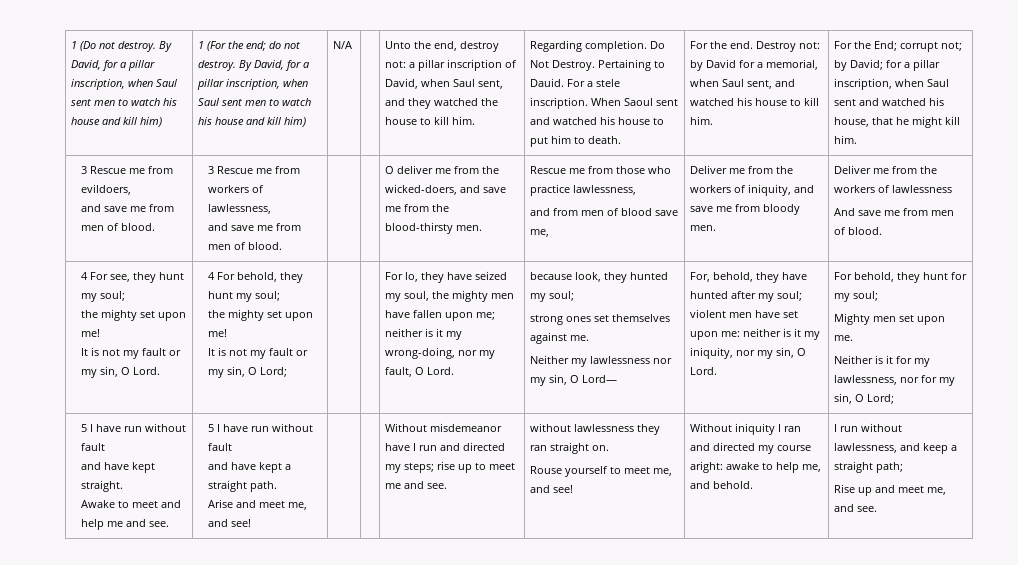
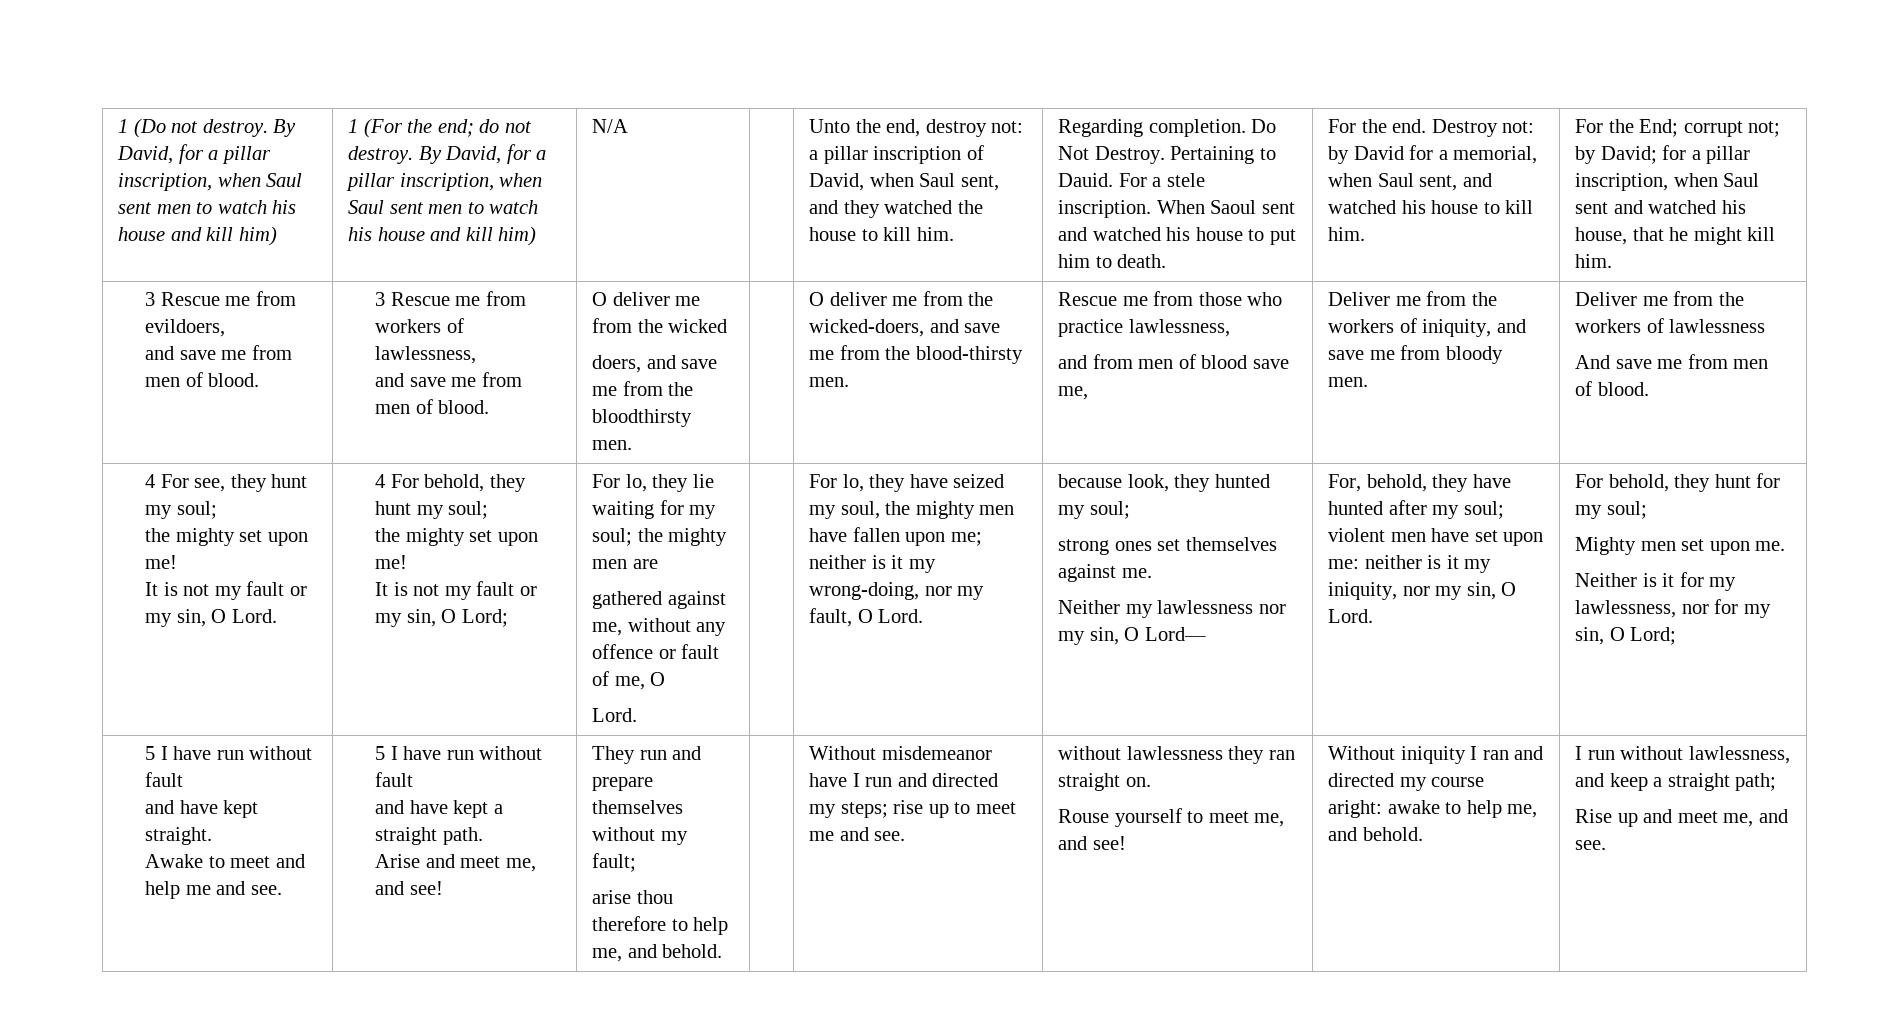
+ O deliver me from the wicked
+ doers, and save me from the bloodthirsty men.
+ For lo, they lie waiting for my soul; the mighty men are
+ gathered against me, without any offence or fault of me, O
+ Lord.
+ They run and prepare themselves without my fault;
+ arise thou therefore to help me, and behold.

